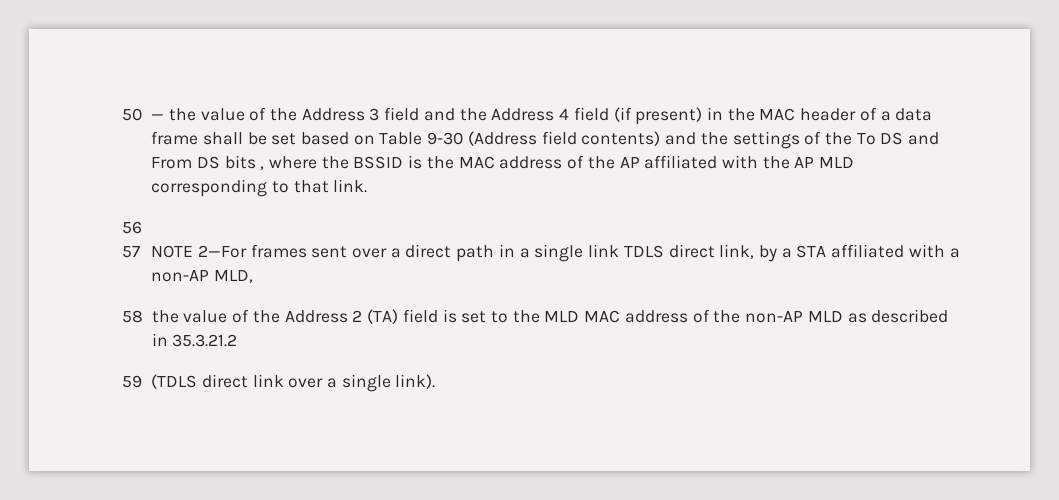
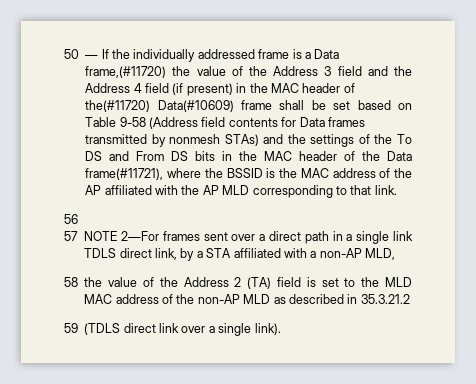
- 50 — the value of the Address 3 field and the Address 4 field (if present) in the MAC header of a data frame shall be set based on Table 9-30 (Address field contents) and the settings of the To DS and From DS bits , where the BSSID is the MAC address of the AP affiliated with the AP MLD corresponding to that link.
+ 50 — If the individually addressed frame is a Data frame,(#11720) the value of the Address 3 field and the Address 4 field (if present) in the MAC header of the(#11720) Data(#10609) frame shall be set based on Table 9-58 (Address field contents for Data frames transmitted by nonmesh STAs) and the settings of the To DS and From DS bits in the MAC header of the Data frame(#11721), where the BSSID is the MAC address of the AP affiliated with the AP MLD corresponding to that link.

